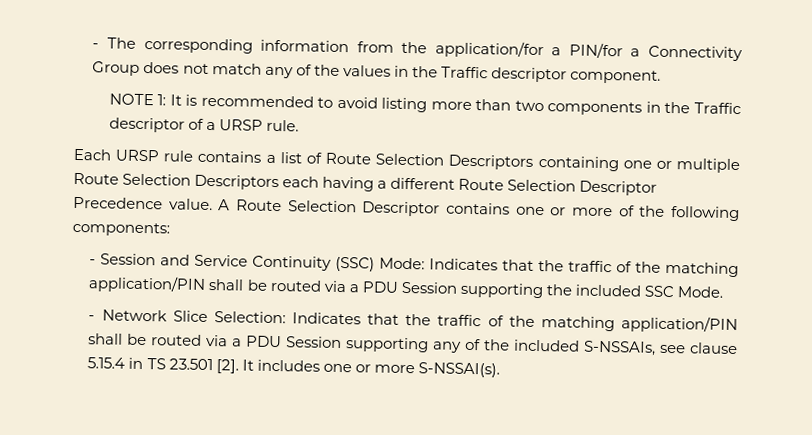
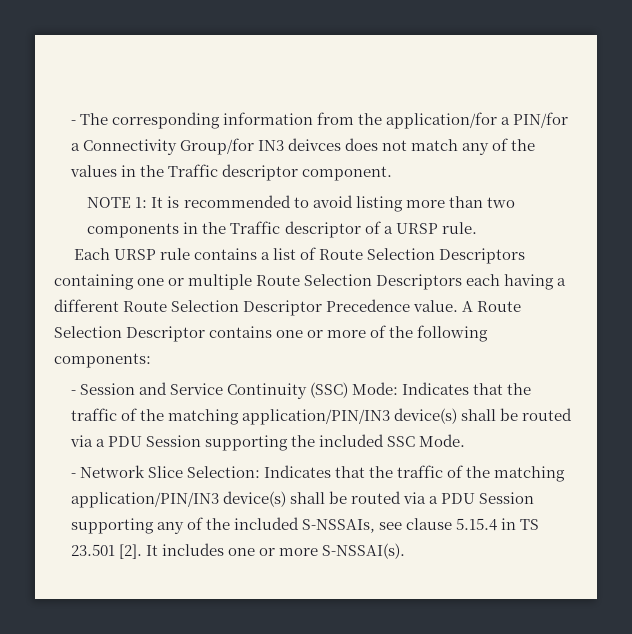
- - The corresponding information from the application/for a PIN/for a Connectivity Group does not match any of the values in the Traffic descriptor component.
+ - The corresponding information from the application/for a PIN/for a Connectivity Group/for IN3 deivces does not match any of the values in the Traffic descriptor component.
- - Session and Service Continuity (SSC) Mode: Indicates that the traffic of the matching application/PIN shall be routed via a PDU Session supporting the included SSC Mode.
+ - Session and Service Continuity (SSC) Mode: Indicates that the traffic of the matching application/PIN/IN3 device(s) shall be routed via a PDU Session supporting the included SSC Mode.
- - Network Slice Selection: Indicates that the traffic of the matching application/PIN shall be routed via a PDU Session supporting any of the included S-NSSAIs, see clause 5.15.4 in TS 23.501 [2].
+ - Network Slice Selection: Indicates that the traffic of the matching application/PIN/IN3 device(s) shall be routed via a PDU Session supporting any of the included S-NSSAIs, see clause 5.15.4 in TS 23.501 [2].

